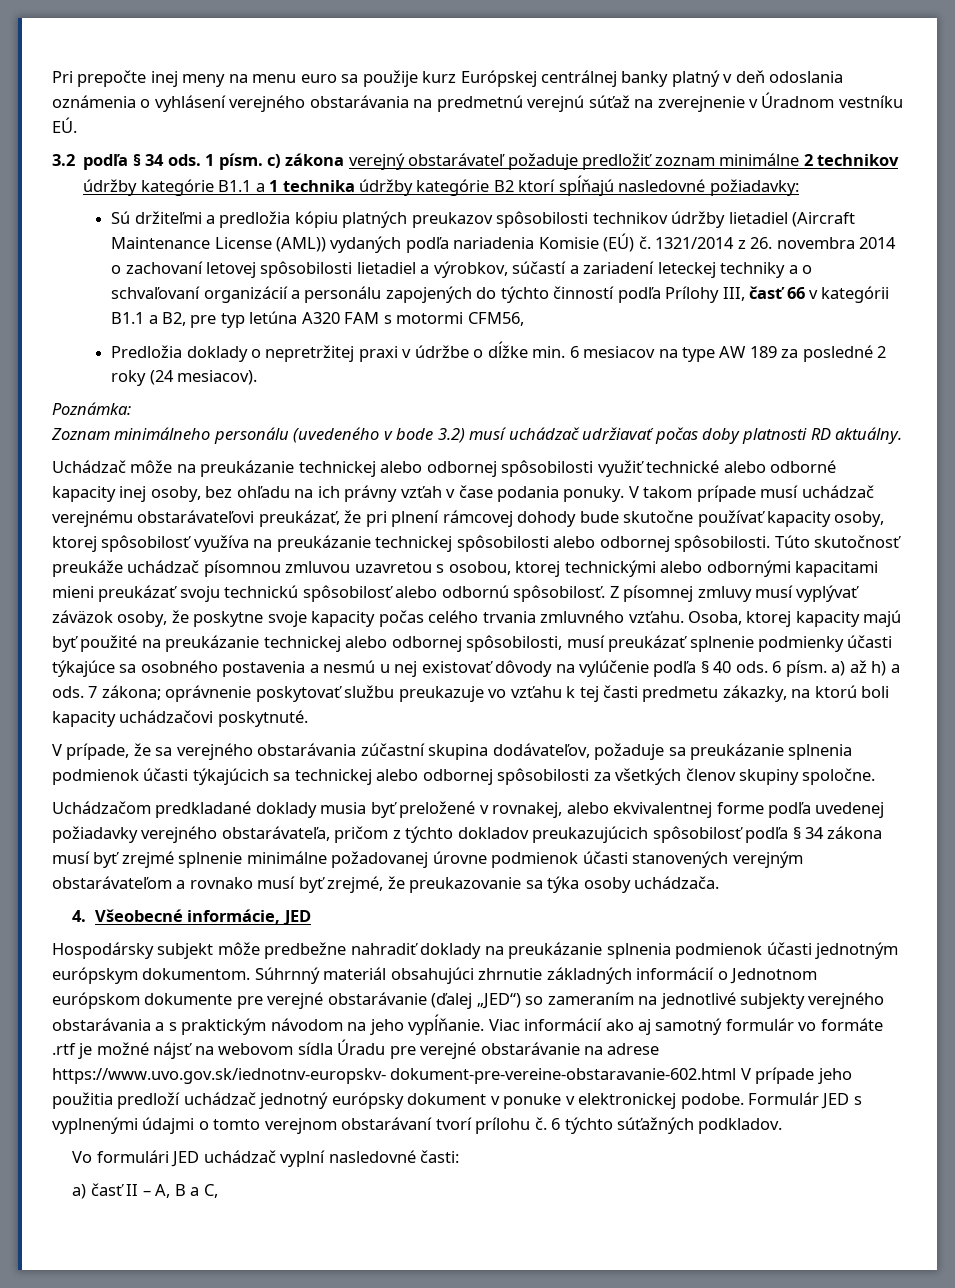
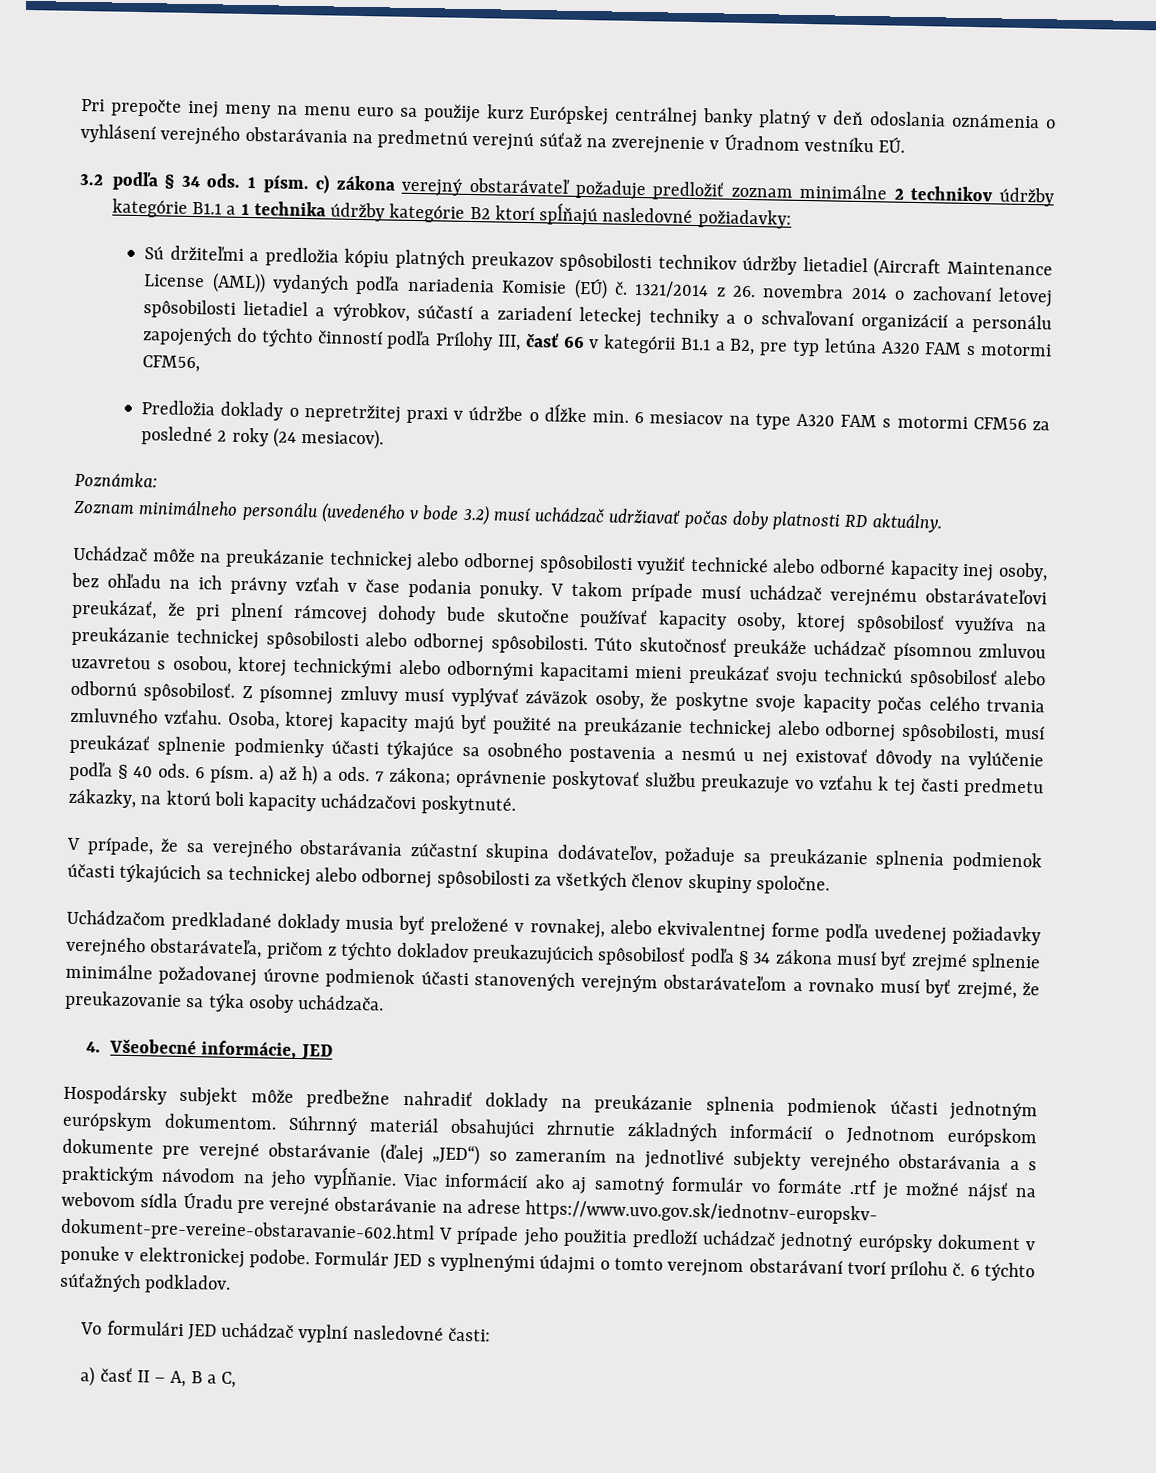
- Predložia doklady o nepretržitej praxi v údržbe o dĺžke min. 6 mesiacov na type AW 189 za posledné 2 roky (24 mesiacov).
+ Predložia doklady o nepretržitej praxi v údržbe o dĺžke min. 6 mesiacov na type A320 FAM s motormi CFM56 za posledné 2 roky (24 mesiacov).

